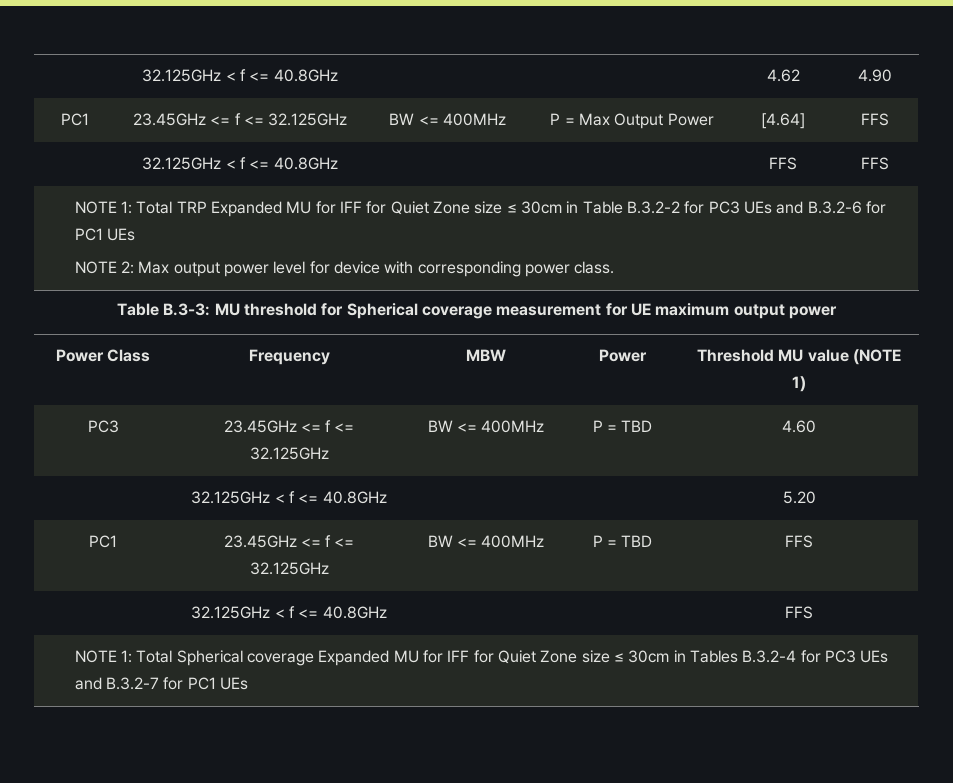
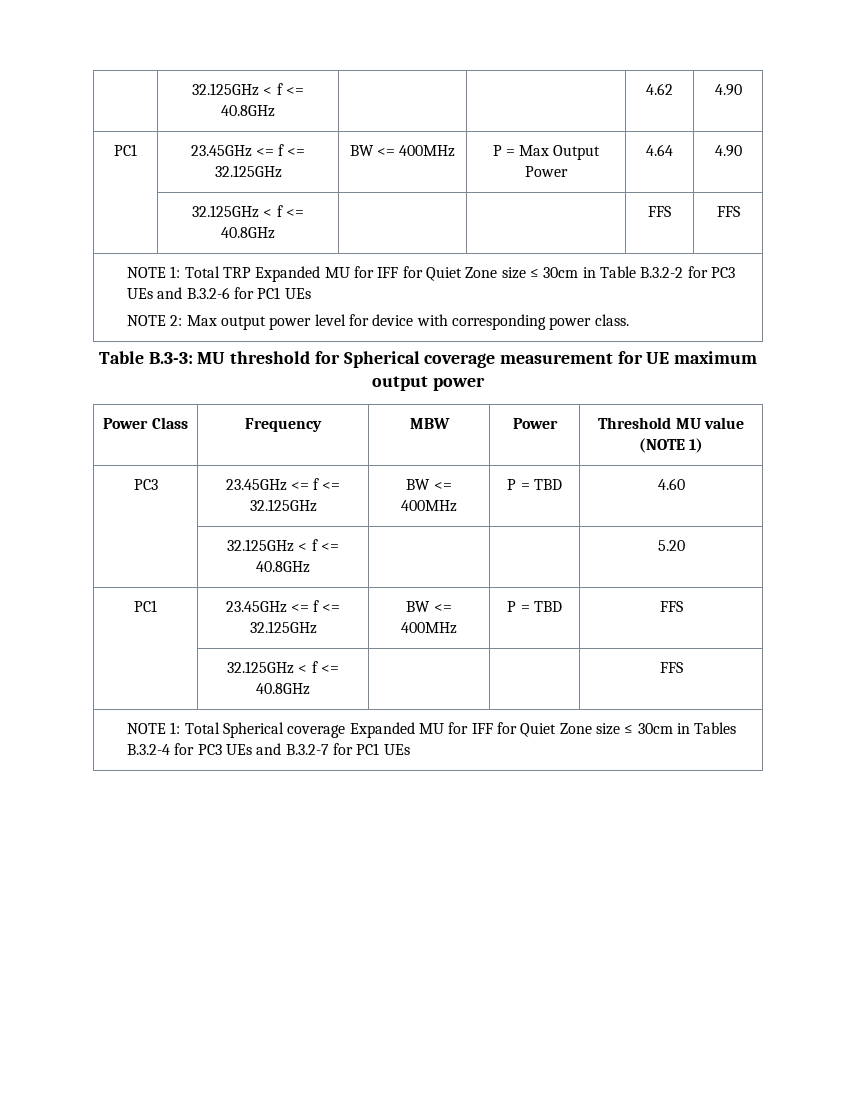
- PC1 | 23.45GHz <= f <= 32.125GHz | BW <= 400MHz | P = Max Output Power | [4.64] | FFS
+ PC1 | 23.45GHz <= f <= 32.125GHz | BW <= 400MHz | P = Max Output Power | 4.64 | 4.90

